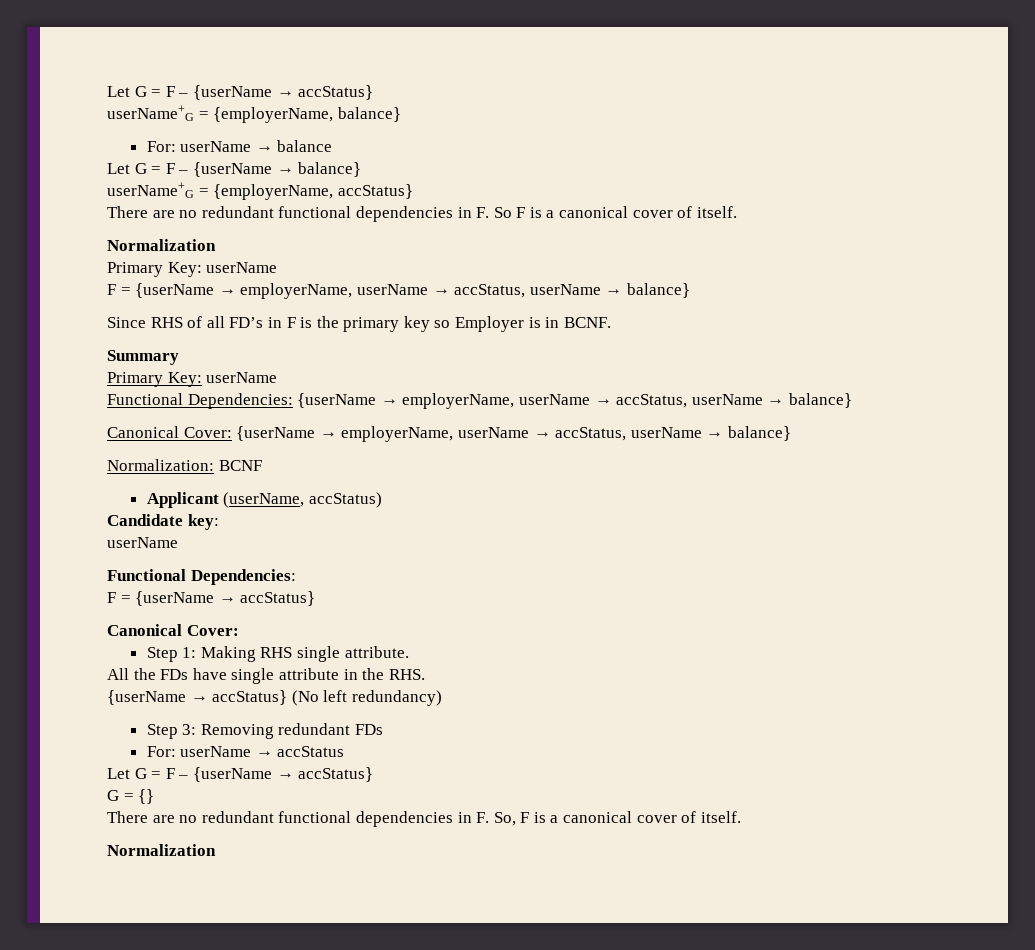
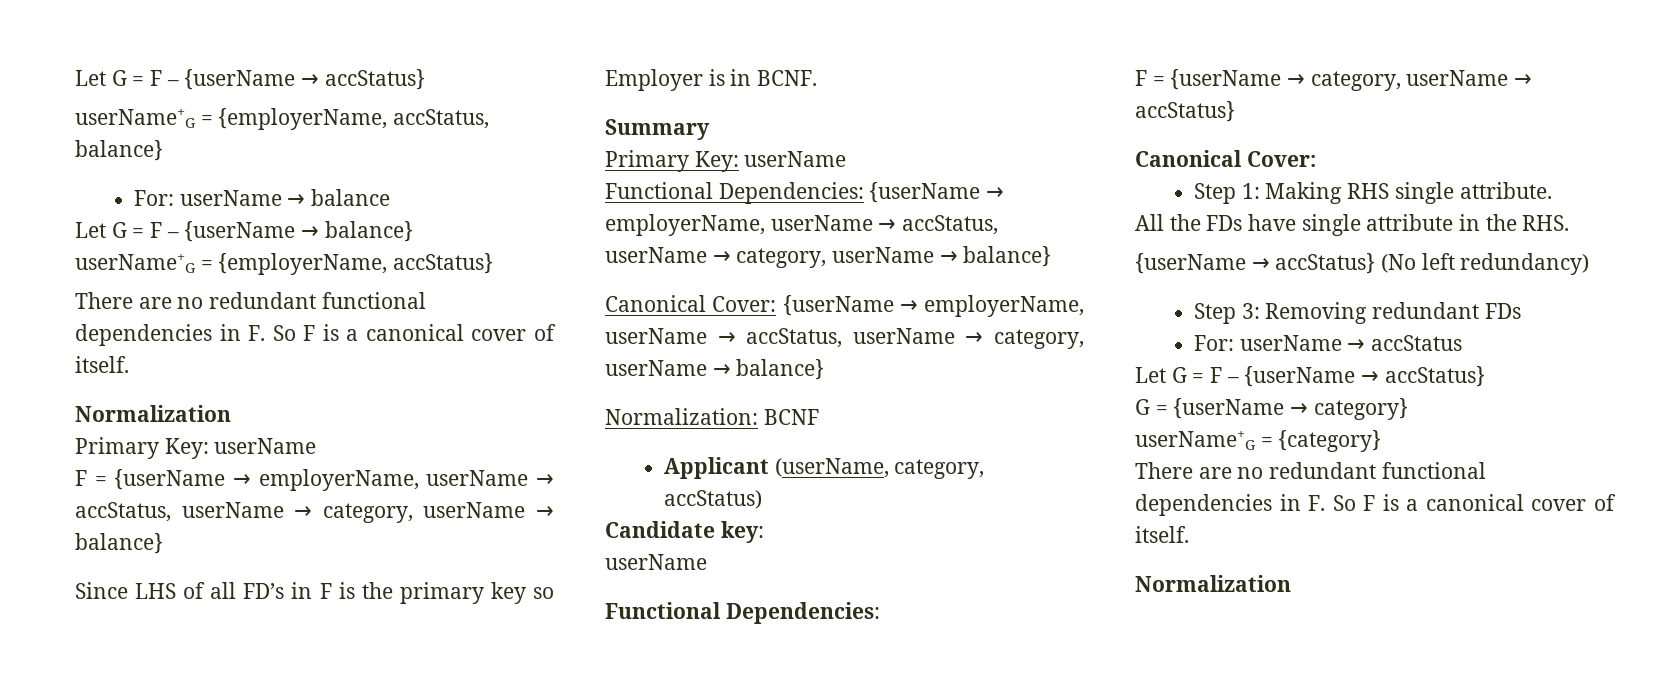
- userName+G = {employerName, balance}
+ userName+G = {employerName, accStatus, balance}
- F = {userName → employerName, userName → accStatus, userName → balance}
+ F = {userName → employerName, userName → accStatus, userName → category, userName → balance}
- Since RHS of all FD’s in F is the primary key so Employer is in BCNF.
+ Since LHS of all FD’s in F is the primary key so Employer is in BCNF.
- Functional Dependencies: {userName → employerName, userName → accStatus, userName → balance}
+ Functional Dependencies: {userName → employerName, userName → accStatus, userName → category, userName → balance}
- Canonical Cover: {userName → employerName, userName → accStatus, userName → balance}
+ Canonical Cover: {userName → employerName, userName → accStatus, userName → category, userName → balance}
- Applicant (userName, accStatus)
+ Applicant (userName, category, accStatus)
- F = {userName → accStatus}
+ F = {userName → category, userName → accStatus}
- G = {}
- There are no redundant functional dependencies in F. So, F is a canonical cover of itself.
+ G = {userName → category}
+ userName+G = {category}
+ There are no redundant functional dependencies in F. So F is a canonical cover of itself.

